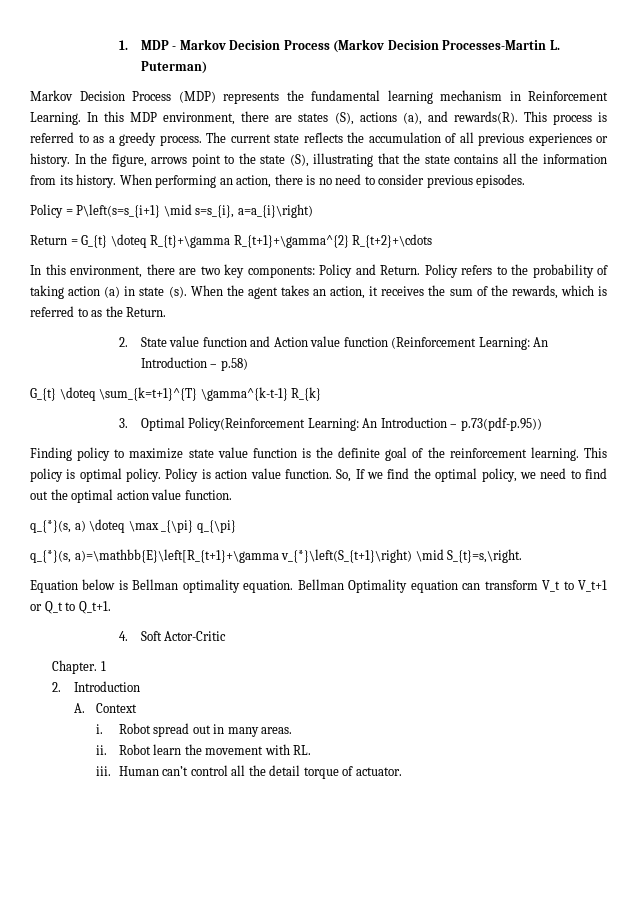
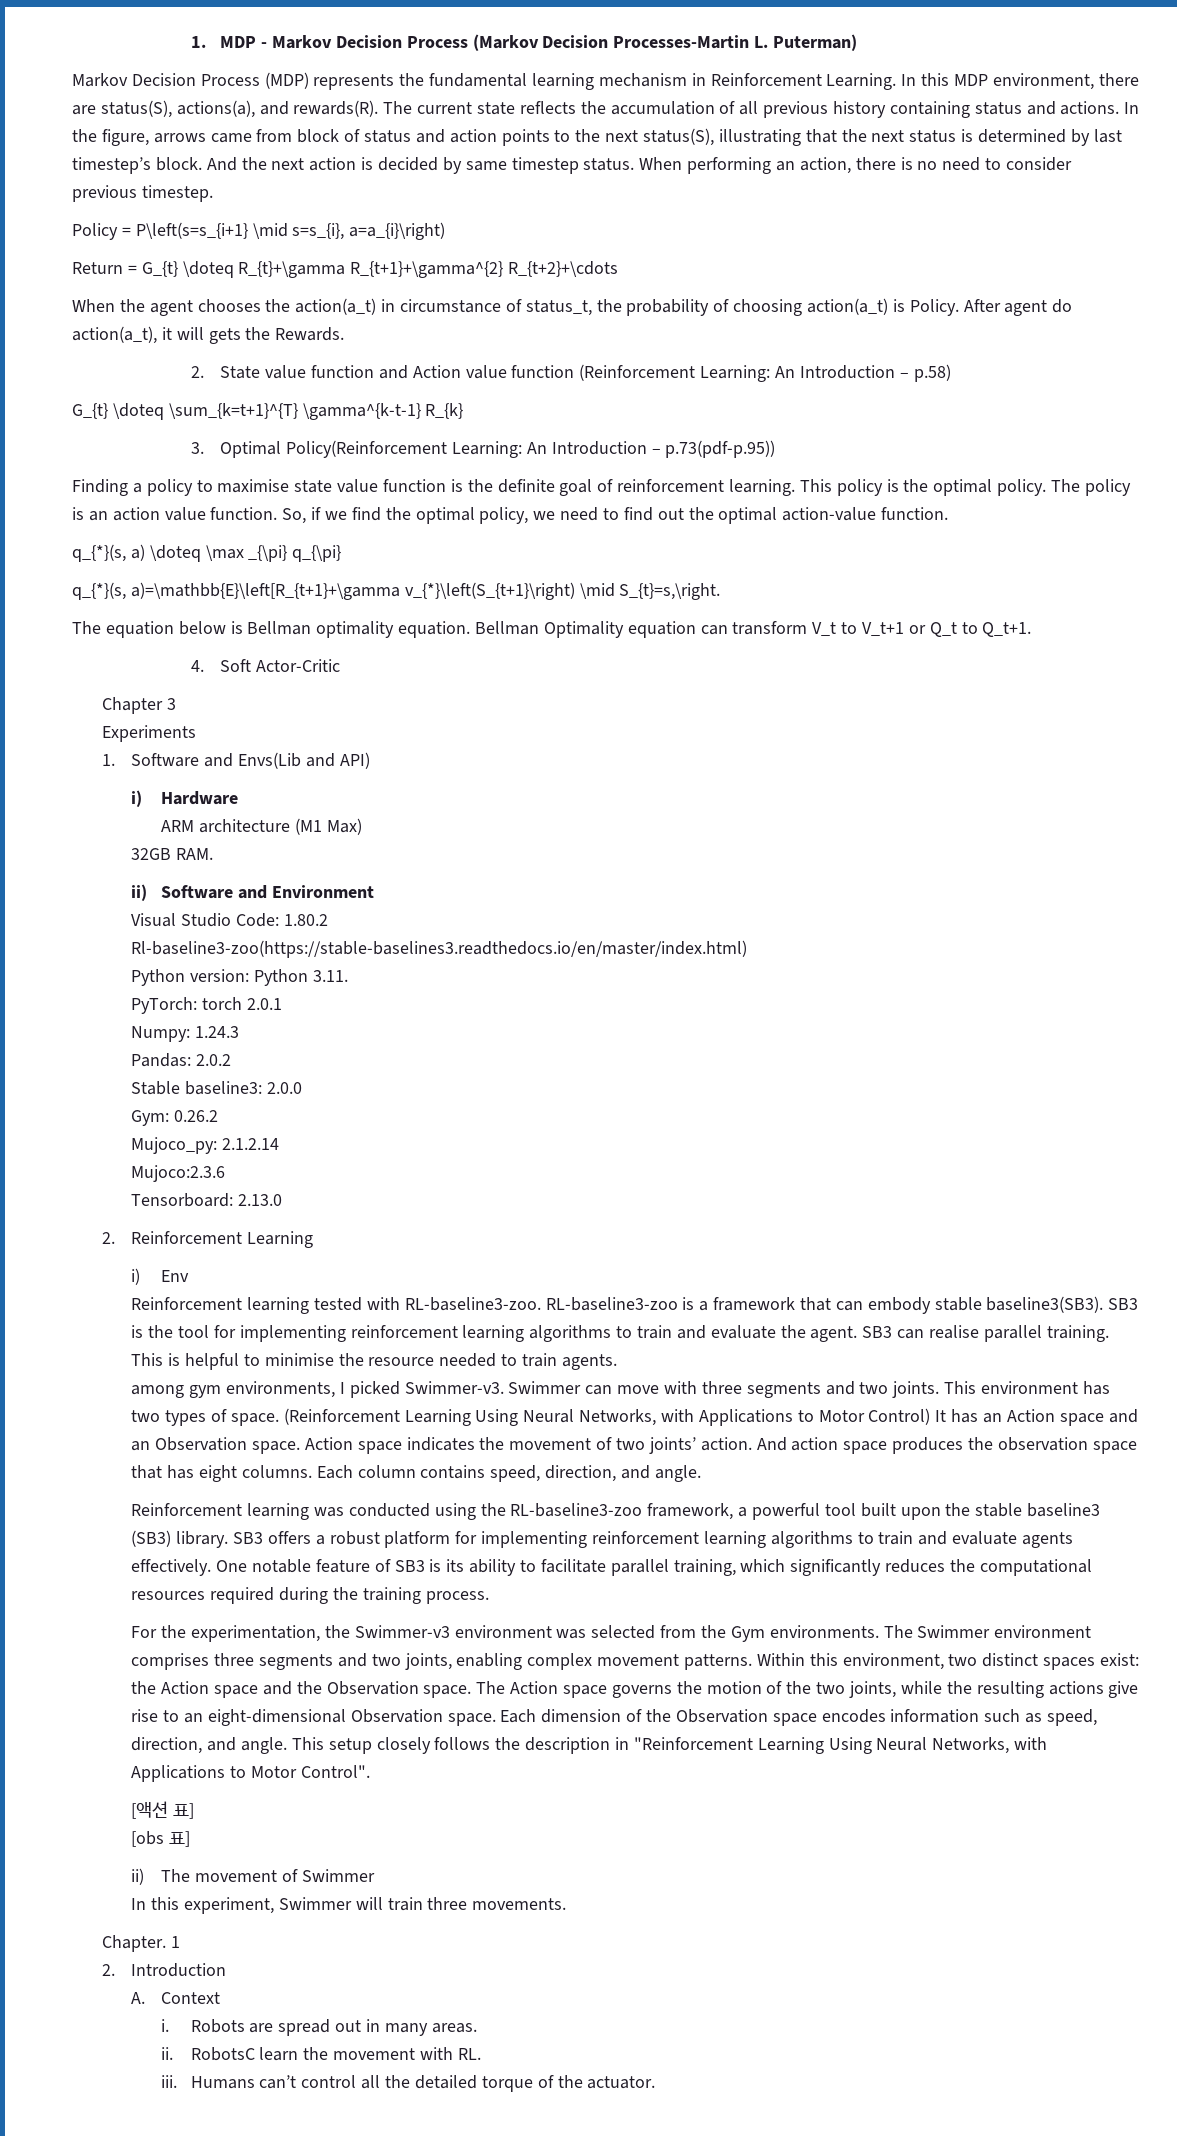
- In this MDP environment, there are states (S), actions (a), and rewards(R). This process is referred to as a greedy process.
+ In this MDP environment, there are status(S), actions(a), and rewards(R).
- The current state reflects the accumulation of all previous experiences or history. In the figure, arrows point to the state (S), illustrating that the state contains all the information from its history.
+ The current state reflects the accumulation of all previous history containing status and actions. In the figure, arrows came from block of status and action points to the next status(S), illustrating that the next status is determined by last timestep’s block. And the next action is decided by same timestep status.
- When performing an action, there is no need to consider previous episodes.
+ When performing an action, there is no need to consider previous timestep.
- In this environment, there are two key components: Policy and Return. Policy refers to the probability of taking action (a) in state (s). When the agent takes an action, it receives the sum of the rewards, which is referred to as the Return.
+ When the agent chooses the action(a_t) in circumstance of status_t, the probability of choosing action(a_t) is Policy. After agent do action(a_t), it will gets the Rewards.
- Finding policy to maximize state value function is the definite goal of the reinforcement learning.
+ Finding a policy to maximise state value function is the definite goal of reinforcement learning.
- This policy is optimal policy.
+ This policy is the optimal policy.
- Policy is action value function.
+ The policy is an action value function.
- So, If we find the optimal policy, we need to find out the optimal action value function.
+ So, if we find the optimal policy, we need to find out the optimal action-value function.
- Equation below is Bellman optimality equation.
+ The equation below is Bellman optimality equation.
+ Chapter 3
+ Experiments
+ 1. Software and Envs(Lib and API)
+ i) Hardware
+ ARM architecture (M1 Max)
+ 32GB RAM.
+ ii) Software and Environment
+ Visual Studio Code: 1.80.2
+ Rl-baseline3-zoo(https://stable-baselines3.readthedocs.io/en/master/index.html)
+ Python version: Python 3.11.
+ PyTorch: torch 2.0.1
+ Numpy: 1.24.3
+ Pandas: 2.0.2
+ Stable baseline3: 2.0.0
+ Gym: 0.26.2
+ Mujoco_py: 2.1.2.14
+ Mujoco:2.3.6
+ Tensorboard: 2.13.0
+ 2. Reinforcement Learning
+ i) Env
+ Reinforcement learning tested with RL-baseline3-zoo. RL-baseline3-zoo is a framework that can embody stable baseline3(SB3). SB3 is the tool for implementing reinforcement learning algorithms to train and evaluate the agent. SB3 can realise parallel training. This is helpful to minimise the resource needed to train agents.
+ among gym environments, I picked Swimmer-v3. Swimmer can move with three segments and two joints. This environment has two types of space. (Reinforcement Learning Using Neural Networks, with Applications to Motor Control) It has an Action space and an Observation space. Action space indicates the movement of two joints’ action. And action space produces the observation space that has eight columns. Each column contains speed, direction, and angle.
+ Reinforcement learning was conducted using the RL-baseline3-zoo framework, a powerful tool built upon the stable baseline3 (SB3) library. SB3 offers a robust platform for implementing reinforcement learning algorithms to train and evaluate agents effectively. One notable feature of SB3 is its ability to facilitate parallel training, which significantly reduces the computational resources required during the training process.
+ For the experimentation, the Swimmer-v3 environment was selected from the Gym environments. The Swimmer environment comprises three segments and two joints, enabling complex movement patterns. Within this environment, two distinct spaces exist: the Action space and the Observation space. The Action space governs the motion of the two joints, while the resulting actions give rise to an eight-dimensional Observation space. Each dimension of the Observation space encodes information such as speed, direction, and angle. This setup closely follows the description in "Reinforcement Learning Using Neural Networks, with Applications to Motor Control".
+ [액션 표]
+ [obs 표]
+ ii) The movement of Swimmer
+ In this experiment, Swimmer will train three movements.
- Robot spread out in many areas.
+ Robots are spread out in many areas.
- Robot learn the movement with RL.
+ RobotsC learn the movement with RL.
- Human can’t control all the detail torque of actuator.
+ Humans can’t control all the detailed torque of the actuator.

